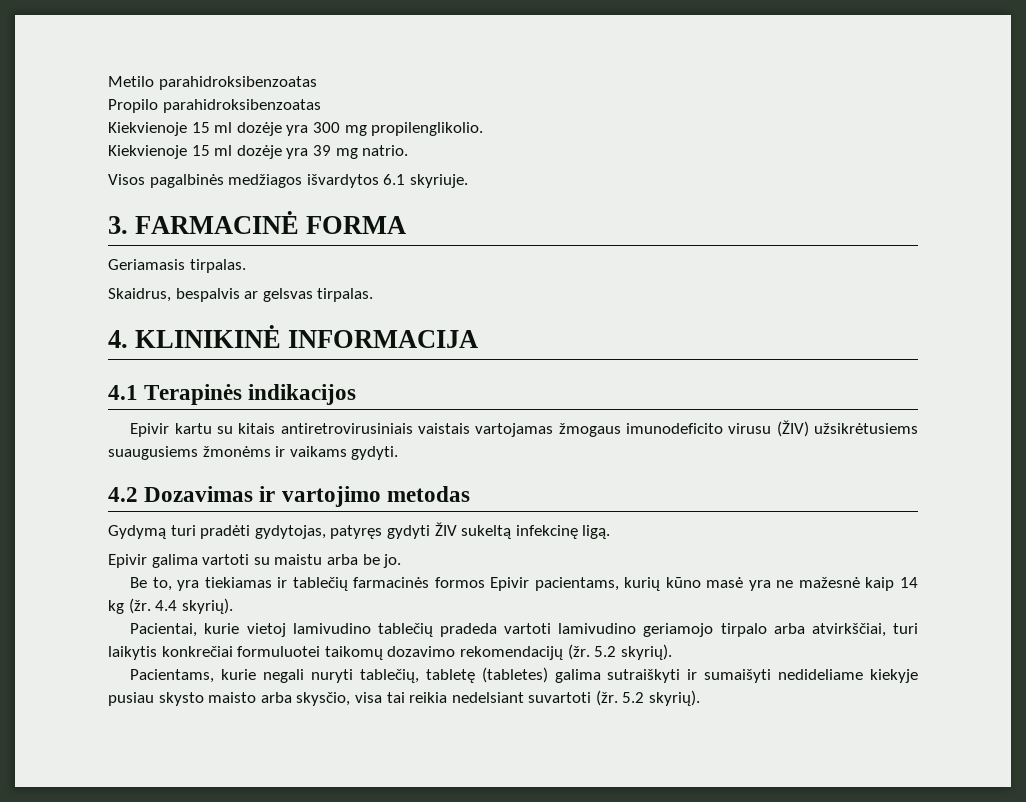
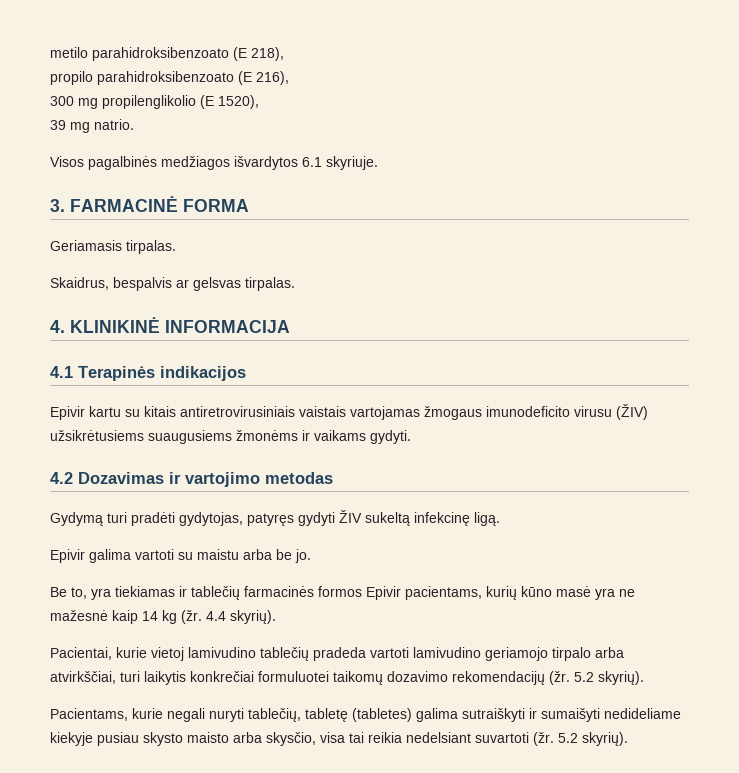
- Metilo parahidroksibenzoatas
- Propilo parahidroksibenzoatas
- Kiekvienoje 15 ml dozėje yra 300 mg propilenglikolio.
- Kiekvienoje 15 ml dozėje yra 39 mg natrio.
+ metilo parahidroksibenzoato (E 218),
+ propilo parahidroksibenzoato (E 216),
+ 300 mg propilenglikolio (E 1520),
+ 39 mg natrio.

